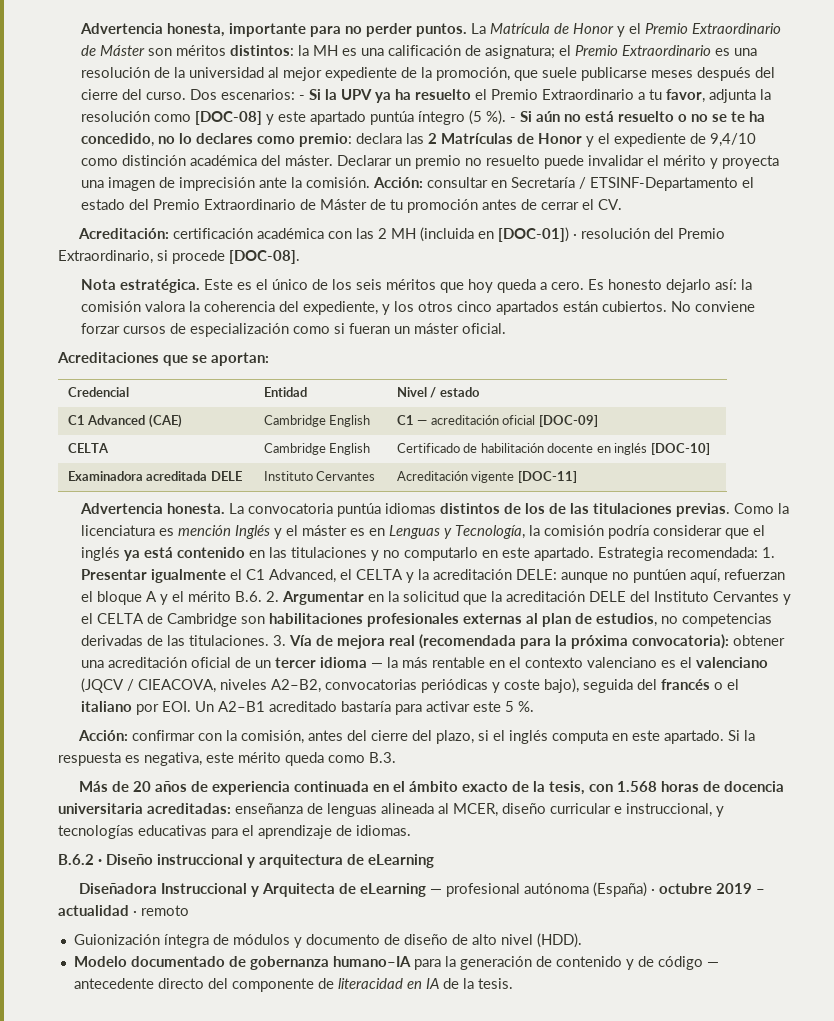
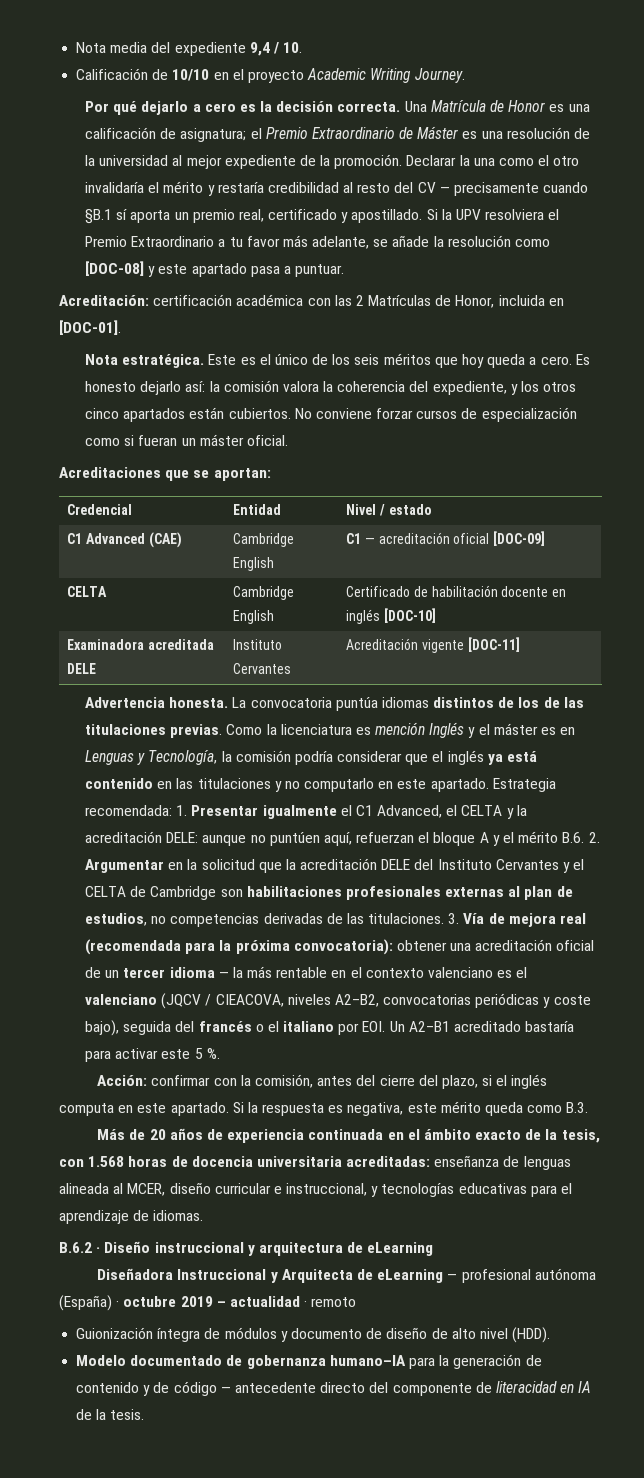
- Advertencia honesta, importante para no perder puntos. La Matrícula de Honor y el Premio Extraordinario de Máster son méritos distintos: la MH es una calificación de asignatura; el Premio Extraordinario es una resolución de la universidad al mejor expediente de la promoción, que suele publicarse meses después del cierre del curso. Dos escenarios: - Si la UPV ya ha resuelto el Premio Extraordinario a tu favor, adjunta la resolución como [DOC-08] y este apartado puntúa íntegro (5 %). - Si aún no está resuelto o no se te ha concedido, no lo declares como premio: declara las 2 Matrículas de Honor y el expediente de 9,4/10 como distinción académica del máster. Declarar un premio no resuelto puede invalidar el mérito y proyecta una imagen de imprecisión ante la comisión. Acción: consultar en Secretaría / ETSINF-Departamento el estado del Premio Extraordinario de Máster de tu promoción antes de cerrar el CV.
+ Nota media del expediente 9,4 / 10.
+ Calificación de 10/10 en el proyecto Academic Writing Journey.
+ Por qué dejarlo a cero es la decisión correcta. Una Matrícula de Honor es una calificación de asignatura; el Premio Extraordinario de Máster es una resolución de la universidad al mejor expediente de la promoción. Declarar la una como el otro invalidaría el mérito y restaría credibilidad al resto del CV — precisamente cuando §B.1 sí aporta un premio real, certificado y apostillado. Si la UPV resolviera el Premio Extraordinario a tu favor más adelante, se añade la resolución como [DOC-08] y este apartado pasa a puntuar.
- Acreditación: certificación académica con las 2 MH (incluida en [DOC-01]) · resolución del Premio Extraordinario, si procede [DOC-08].
+ Acreditación: certificación académica con las 2 Matrículas de Honor, incluida en [DOC-01].

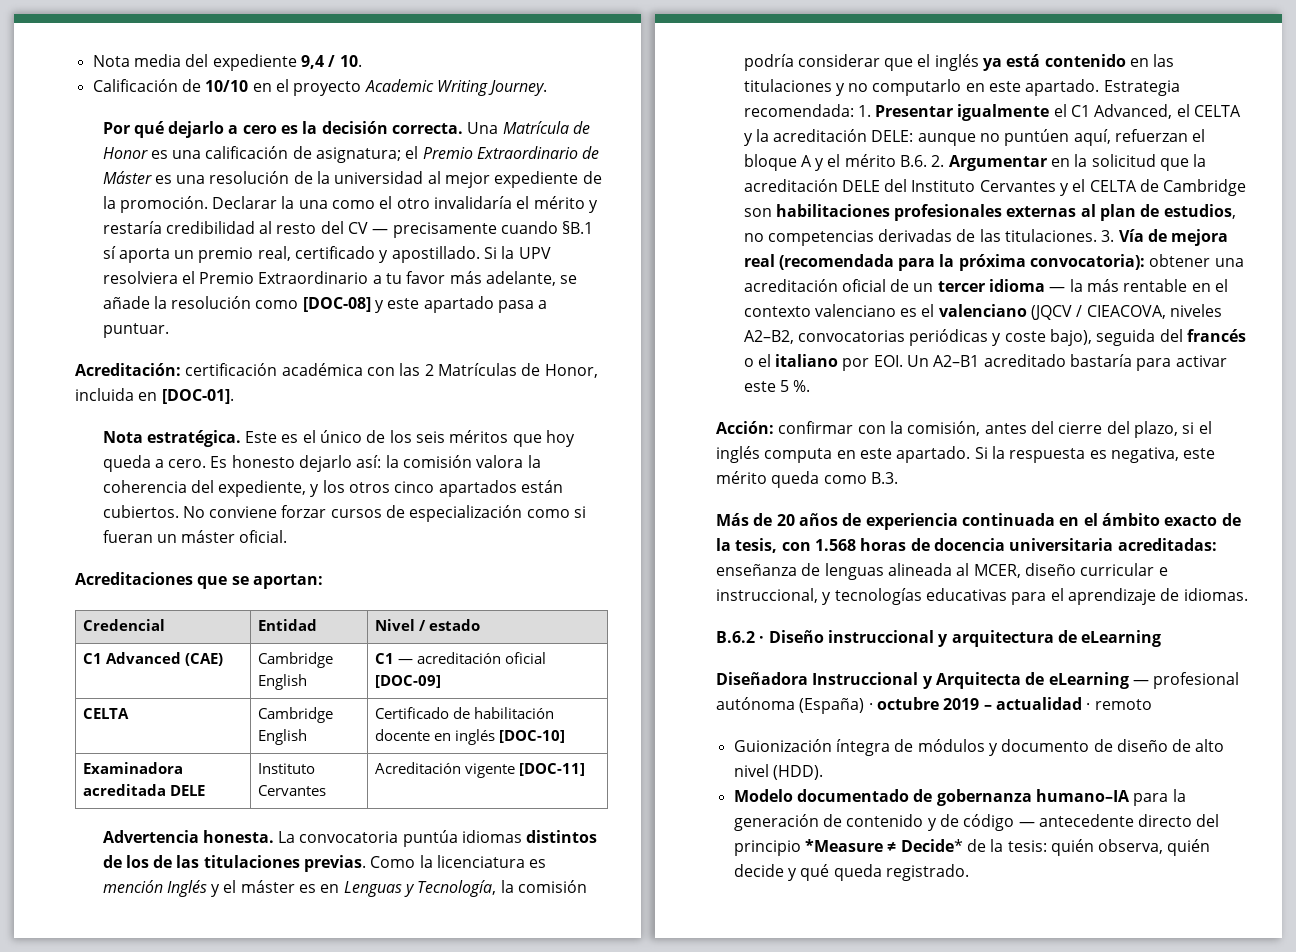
- Modelo documentado de gobernanza humano–IA para la generación de contenido y de código — antecedente directo del componente de literacidad en IA de la tesis.
+ Modelo documentado de gobernanza humano–IA para la generación de contenido y de código — antecedente directo del principio *Measure ≠ Decide* de la tesis: quién observa, quién decide y qué queda registrado.

